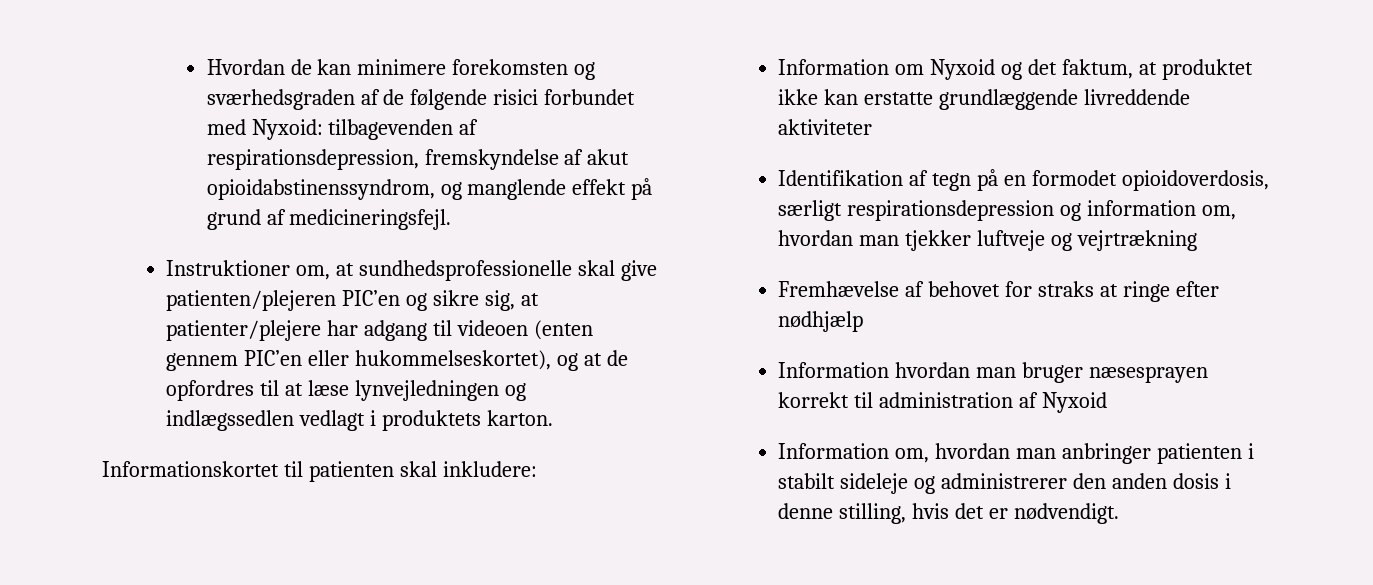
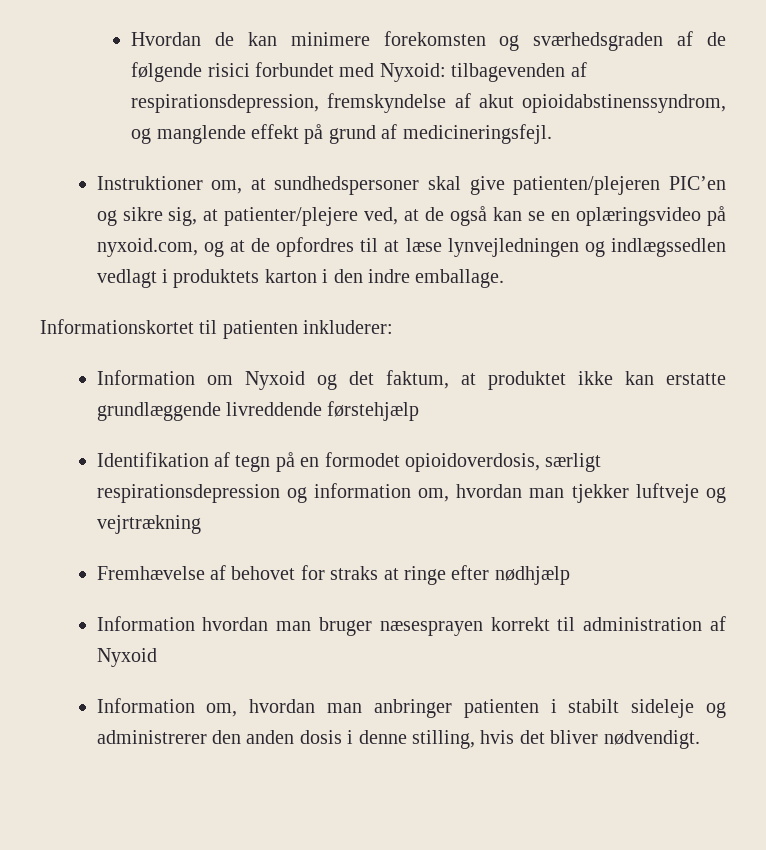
- Instruktioner om, at sundhedsprofessionelle skal give patienten/plejeren PIC’en og sikre sig, at patienter/plejere har adgang til videoen (enten gennem PIC’en eller hukommelseskortet), og at de opfordres til at læse lynvejledningen og indlægssedlen vedlagt i produktets karton.
+ Instruktioner om, at sundhedspersoner skal give patienten/plejeren PIC’en og sikre sig, at patienter/plejere ved, at de også kan se en oplæringsvideo på nyxoid.com, og at de opfordres til at læse lynvejledningen og indlægssedlen vedlagt i produktets karton i den indre emballage.
- Informationskortet til patienten skal inkludere:
+ Informationskortet til patienten inkluderer:
- Information om Nyxoid og det faktum, at produktet ikke kan erstatte grundlæggende livreddende aktiviteter
+ Information om Nyxoid og det faktum, at produktet ikke kan erstatte grundlæggende livreddende førstehjælp
- Information om, hvordan man anbringer patienten i stabilt sideleje og administrerer den anden dosis i denne stilling, hvis det er nødvendigt.
+ Information om, hvordan man anbringer patienten i stabilt sideleje og administrerer den anden dosis i denne stilling, hvis det bliver nødvendigt.

